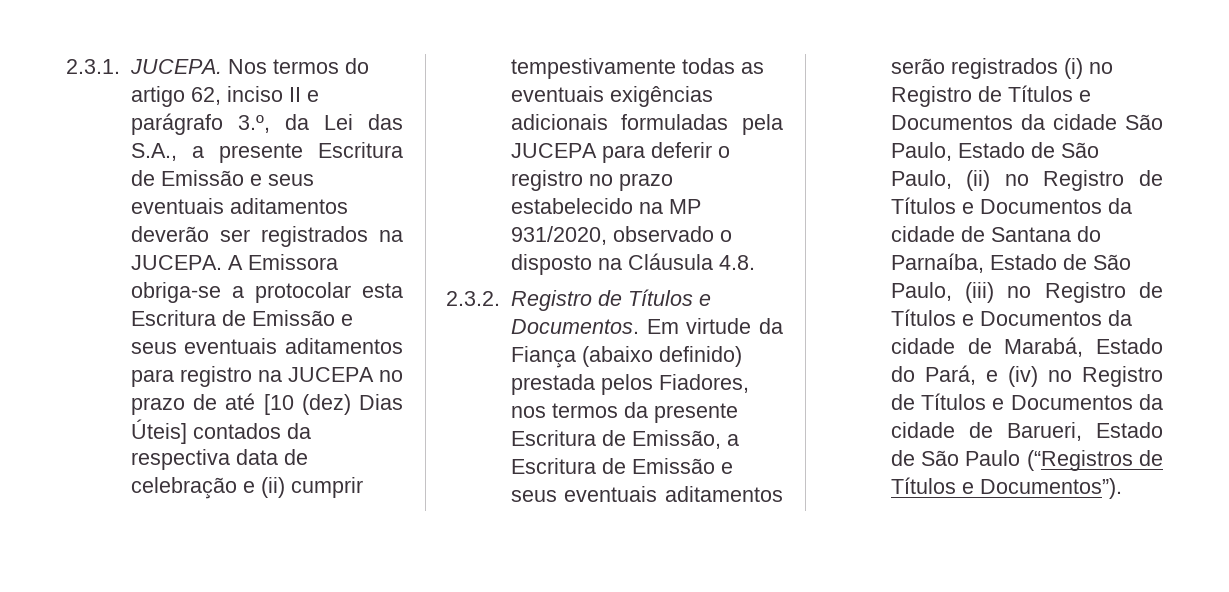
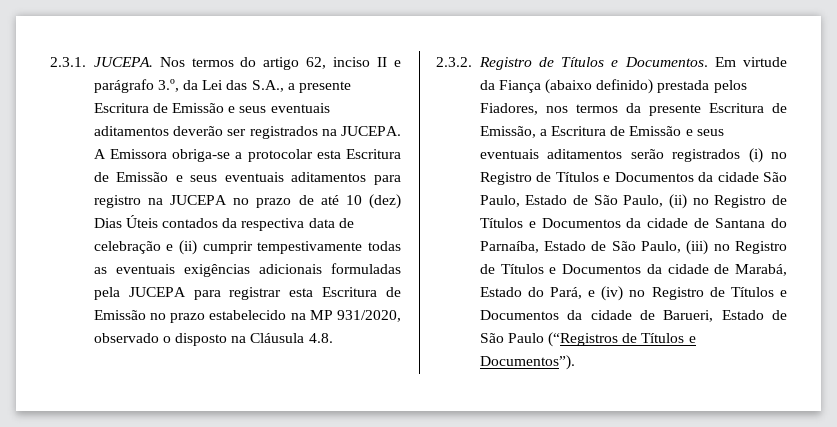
- A Emissora obriga-se a protocolar esta Escritura de Emissão e seus eventuais aditamentos para registro na JUCEPA no prazo de até [10 (dez) Dias Úteis] contados da respectiva data de celebração e (ii) cumprir tempestivamente todas as eventuais exigências adicionais formuladas pela JUCEPA para deferir o registro no prazo estabelecido na MP 931/2020, observado o disposto na Cláusula 4.8.
+ A Emissora obriga-se a protocolar esta Escritura de Emissão e seus eventuais aditamentos para registro na JUCEPA no prazo de até 10 (dez) Dias Úteis contados da respectiva data de celebração e (ii) cumprir tempestivamente todas as eventuais exigências adicionais formuladas pela JUCEPA para registrar esta Escritura de Emissão no prazo estabelecido na MP 931/2020, observado o disposto na Cláusula 4.8.

